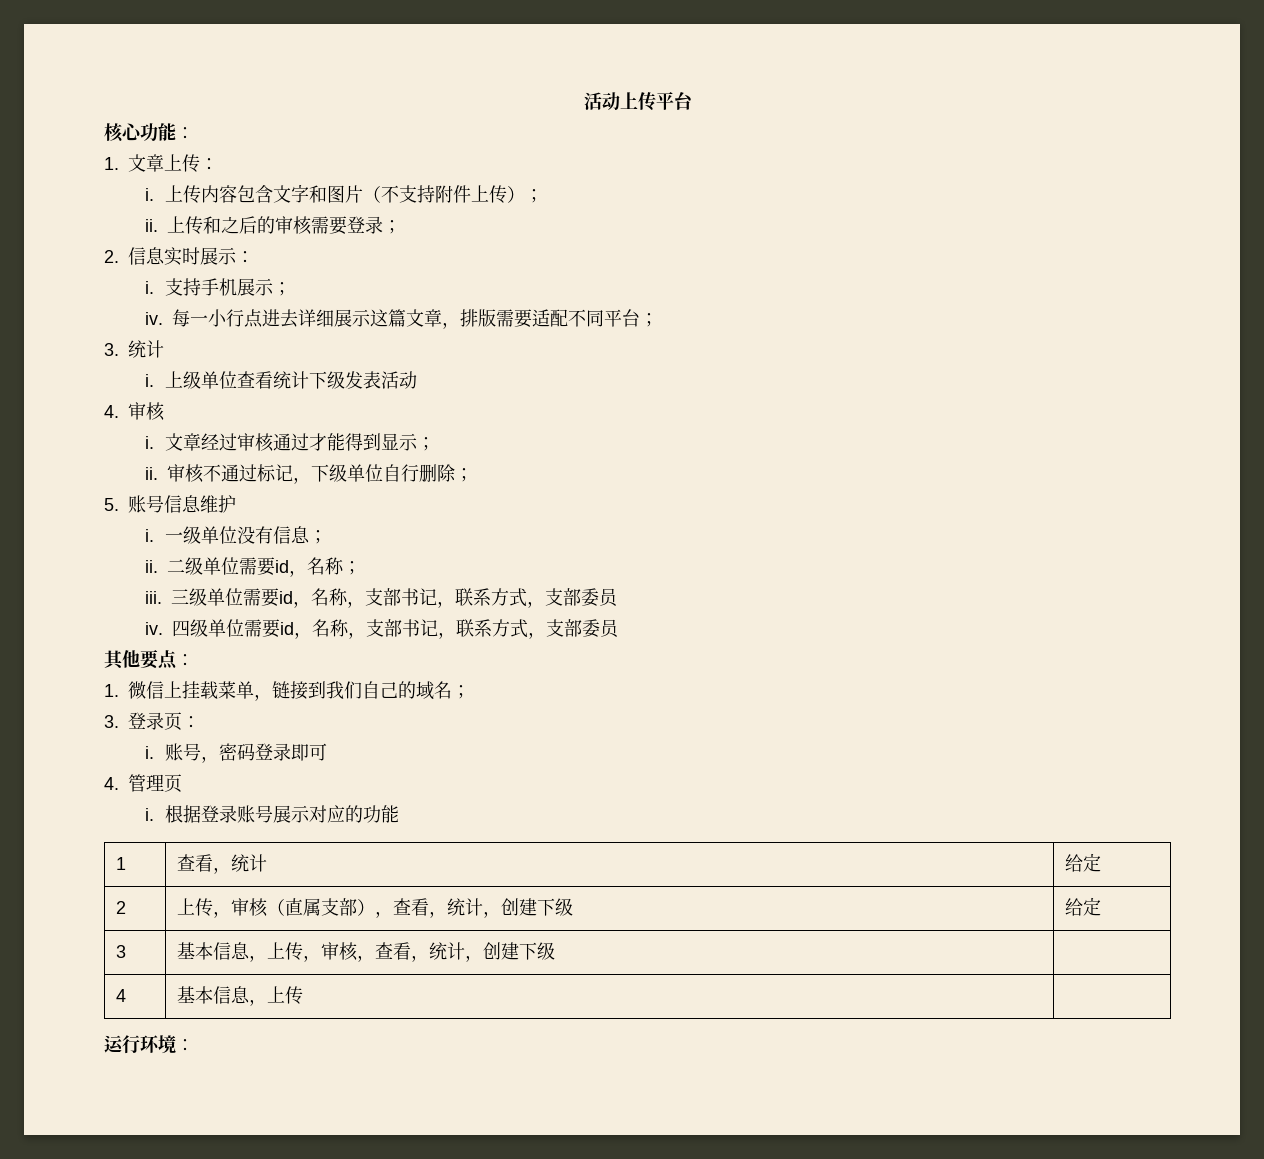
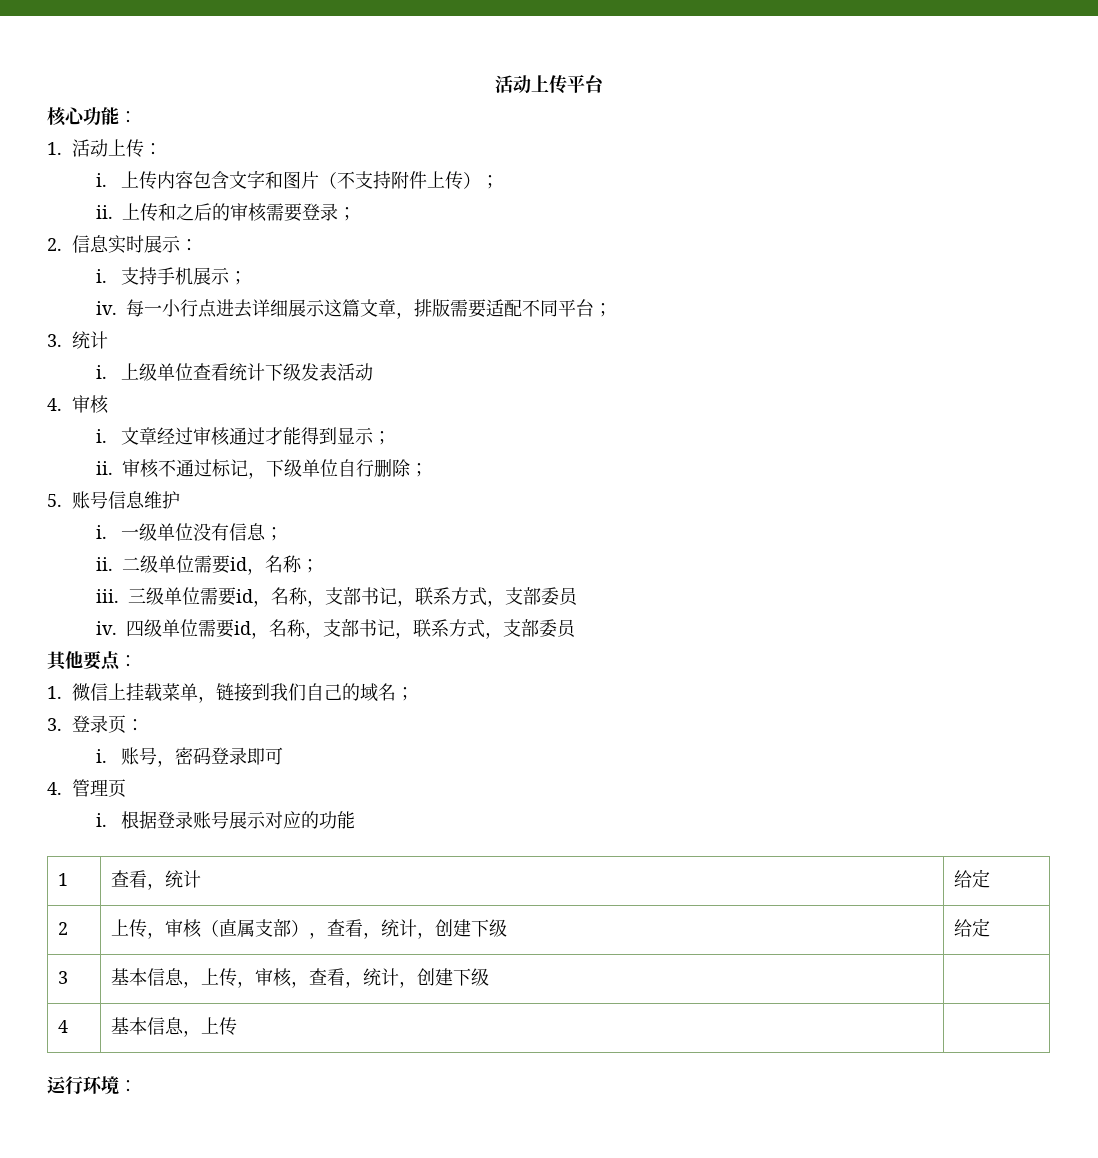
- 1.文章上传：
+ 1.活动上传：

